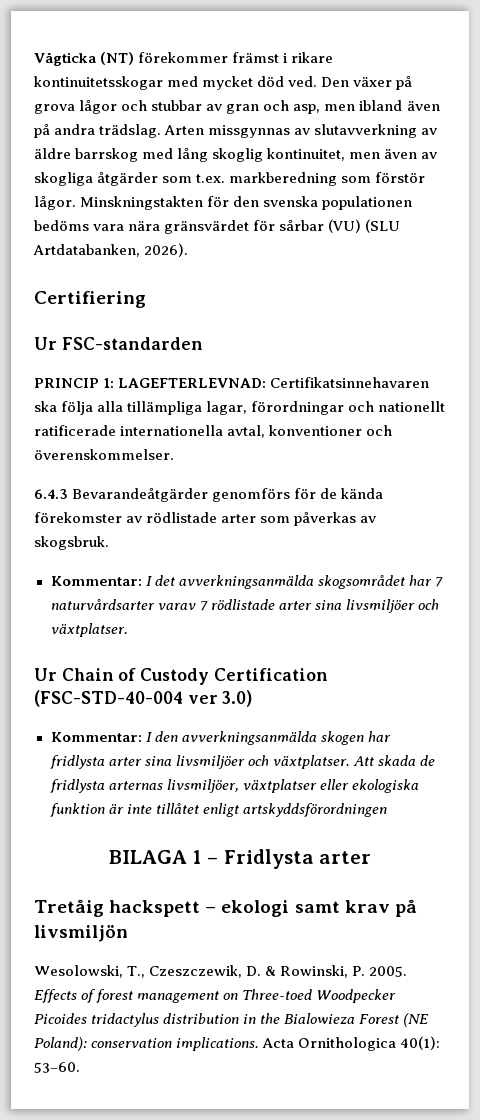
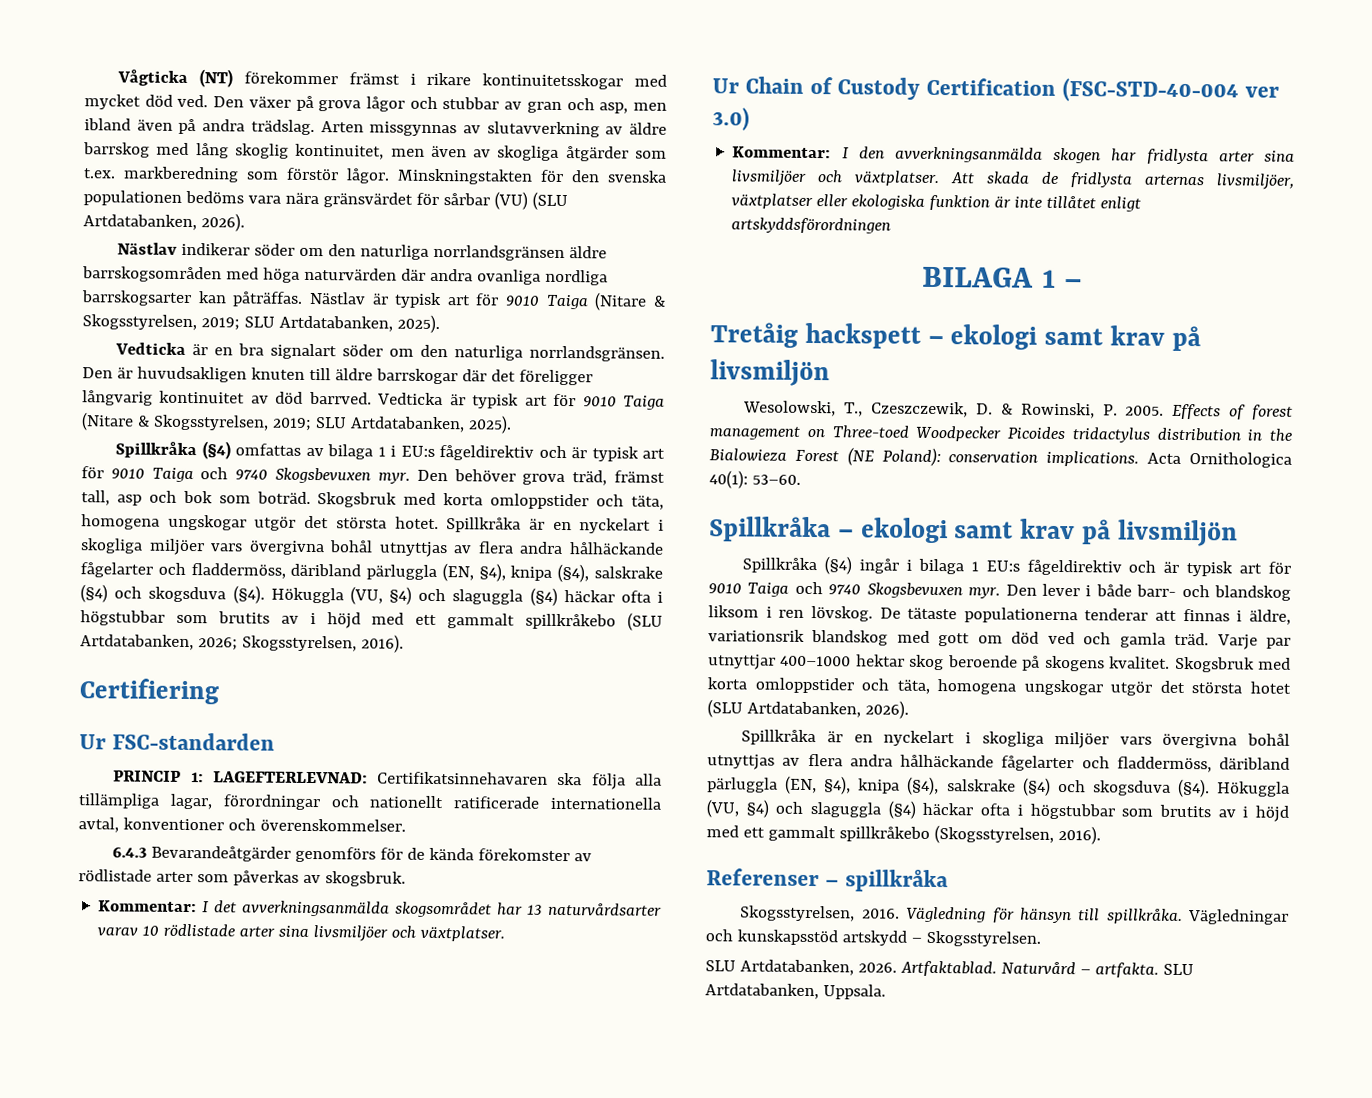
+ Nästlav indikerar söder om den naturliga norrlandsgränsen äldre barrskogsområden med höga naturvärden där andra ovanliga nordliga barrskogsarter kan påträffas. Nästlav är typisk art för 9010 Taiga (Nitare & Skogsstyrelsen, 2019; SLU Artdatabanken, 2025).
+ Vedticka är en bra signalart söder om den naturliga norrlandsgränsen. Den är huvudsakligen knuten till äldre barrskogar där det föreligger långvarig kontinuitet av död barrved. Vedticka är typisk art för 9010 Taiga (Nitare & Skogsstyrelsen, 2019; SLU Artdatabanken, 2025).
+ Spillkråka (§4) omfattas av bilaga 1 i EU:s fågeldirektiv och är typisk art för 9010 Taiga och 9740 Skogsbevuxen myr. Den behöver grova träd, främst tall, asp och bok som boträd. Skogsbruk med korta omloppstider och täta, homogena ungskogar utgör det största hotet. Spillkråka är en nyckelart i skogliga miljöer vars övergivna bohål utnyttjas av flera andra hålhäckande fågelarter och fladdermöss, däribland pärluggla (EN, §4), knipa (§4), salskrake (§4) och skogsduva (§4). Hökuggla (VU, §4) och slaguggla (§4) häckar ofta i högstubbar som brutits av i höjd med ett gammalt spillkråkebo (SLU Artdatabanken, 2026; Skogsstyrelsen, 2016).
- Kommentar: I det avverkningsanmälda skogsområdet har 7 naturvårdsarter varav 7 rödlistade arter sina livsmiljöer och växtplatser.
+ Kommentar: I det avverkningsanmälda skogsområdet har 13 naturvårdsarter varav 10 rödlistade arter sina livsmiljöer och växtplatser.
- BILAGA 1 – Fridlysta arter
+ BILAGA 1 –
+ Spillkråka – ekologi samt krav på livsmiljön
+ Spillkråka (§4) ingår i bilaga 1 EU:s fågeldirektiv och är typisk art för 9010 Taiga och 9740 Skogsbevuxen myr. Den lever i både barr- och blandskog liksom i ren lövskog. De tätaste populationerna tenderar att finnas i äldre, variationsrik blandskog med gott om död ved och gamla träd. Varje par utnyttjar 400–1000 hektar skog beroende på skogens kvalitet. Skogsbruk med korta omloppstider och täta, homogena ungskogar utgör det största hotet (SLU Artdatabanken, 2026).
+ Spillkråka är en nyckelart i skogliga miljöer vars övergivna bohål utnyttjas av flera andra hålhäckande fågelarter och fladdermöss, däribland pärluggla (EN, §4), knipa (§4), salskrake (§4) och skogsduva (§4). Hökuggla (VU, §4) och slaguggla (§4) häckar ofta i högstubbar som brutits av i höjd med ett gammalt spillkråkebo (Skogsstyrelsen, 2016).
+ Referenser – spillkråka
+ Skogsstyrelsen, 2016. Vägledning för hänsyn till spillkråka. Vägledningar och kunskapsstöd artskydd – Skogsstyrelsen.
+ SLU Artdatabanken, 2026. Artfaktablad. Naturvård – artfakta. SLU Artdatabanken, Uppsala.

